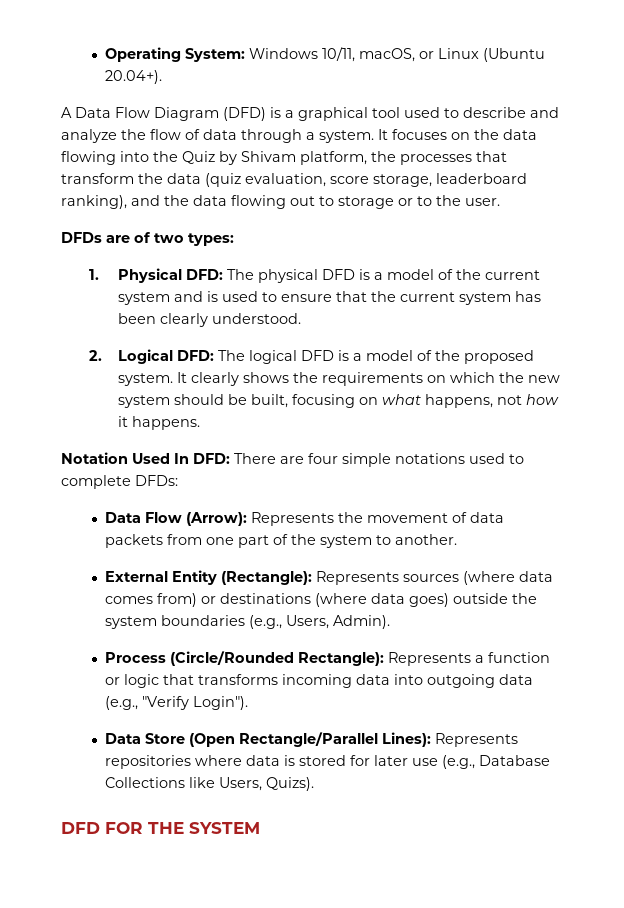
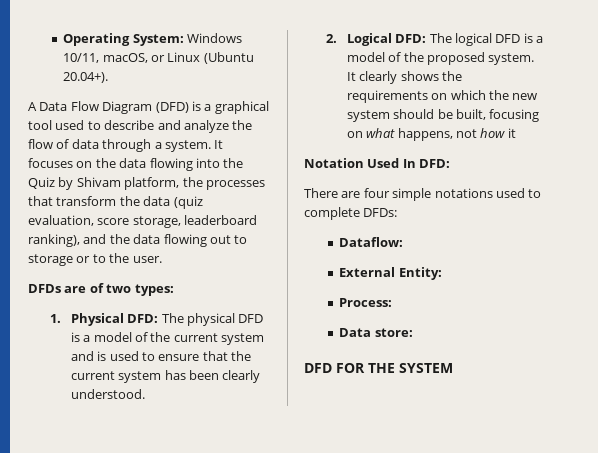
- It clearly shows the requirements on which the new system should be built, focusing on what happens, not how it happens.
+ It clearly shows the requirements on which the new system should be built, focusing on what happens, not how it
- Notation Used In DFD: There are four simple notations used to complete DFDs:
+ Notation Used In DFD:
+ There are four simple notations used to complete DFDs:
- Data Flow (Arrow): Represents the movement of data packets from one part of the system to another.
- External Entity (Rectangle): Represents sources (where data comes from) or destinations (where data goes) outside the system boundaries (e.g., Users, Admin).
- Process (Circle/Rounded Rectangle): Represents a function or logic that transforms incoming data into outgoing data (e.g., "Verify Login").
- Data Store (Open Rectangle/Parallel Lines): Represents repositories where data is stored for later use (e.g., Database Collections like Users, Quizs).
+ Dataflow:
+ External Entity:
+ Process:
+ Data store:

